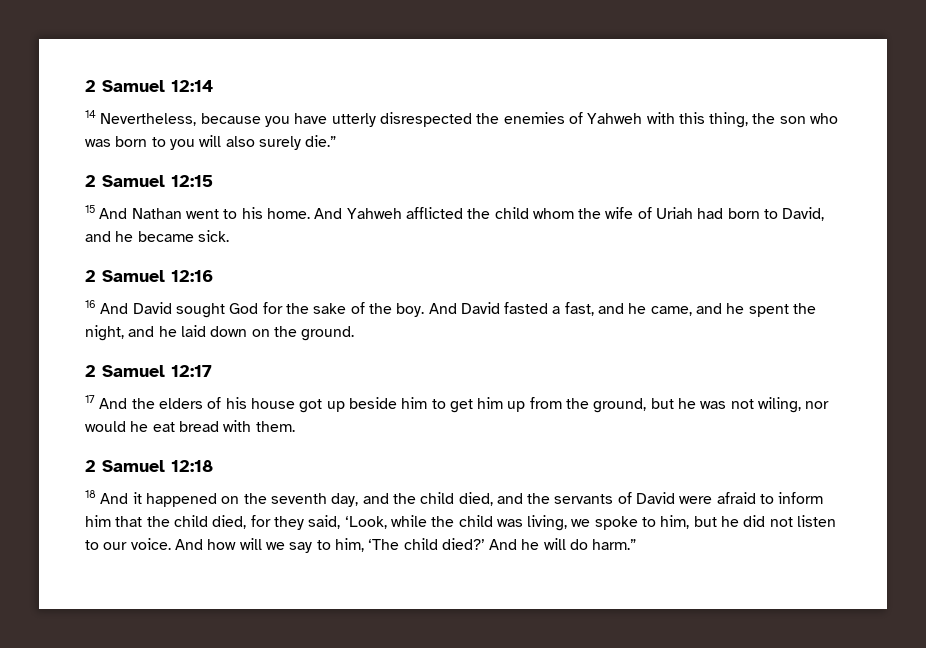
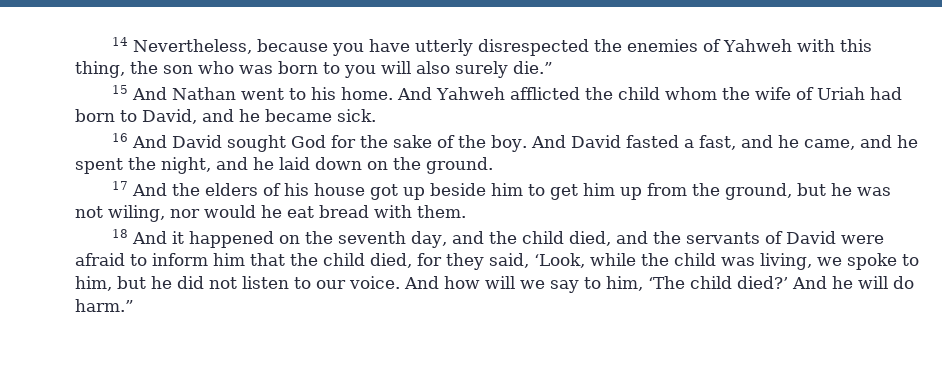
- 2 Samuel 12:14
- 2 Samuel 12:15
- 2 Samuel 12:16
- 2 Samuel 12:17
- 2 Samuel 12:18

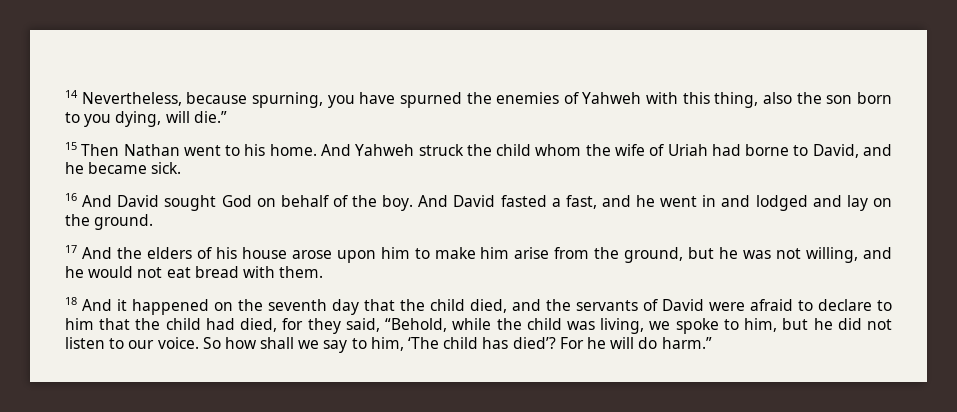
- 14 Nevertheless, because you have utterly disrespected the enemies of Yahweh with this thing, the son who was born to you will also surely die.”
+ 14 Nevertheless, because spurning, you have spurned the enemies of Yahweh with this thing, also the son born to you dying, will die.”
- 15 And Nathan went to his home.
+ 15 Then Nathan went to his home.
- And Yahweh afflicted the child whom the wife of Uriah had born to David, and he became sick.
+ And Yahweh struck the child whom the wife of Uriah had borne to David, and he became sick.
- 16 And David sought God for the sake of the boy.
+ 16 And David sought God on behalf of the boy.
- And David fasted a fast, and he came, and he spent the night, and he laid down on the ground.
+ And David fasted a fast, and he went in and lodged and lay on the ground.
- 17 And the elders of his house got up beside him to get him up from the ground, but he was not wiling, nor would he eat bread with them.
+ 17 And the elders of his house arose upon him to make him arise from the ground, but he was not willing, and he would not eat bread with them.
- 18 And it happened on the seventh day, and the child died, and the servants of David were afraid to inform him that the child died, for they said, ‘Look, while the child was living, we spoke to him, but he did not listen to our voice.
+ 18 And it happened on the seventh day that the child died, and the servants of David were afraid to declare to him that the child had died, for they said, “Behold, while the child was living, we spoke to him, but he did not listen to our voice.
- And how will we say to him, ‘The child died?’ And he will do harm.”
+ So how shall we say to him, ‘The child has died’? For he will do harm.”

